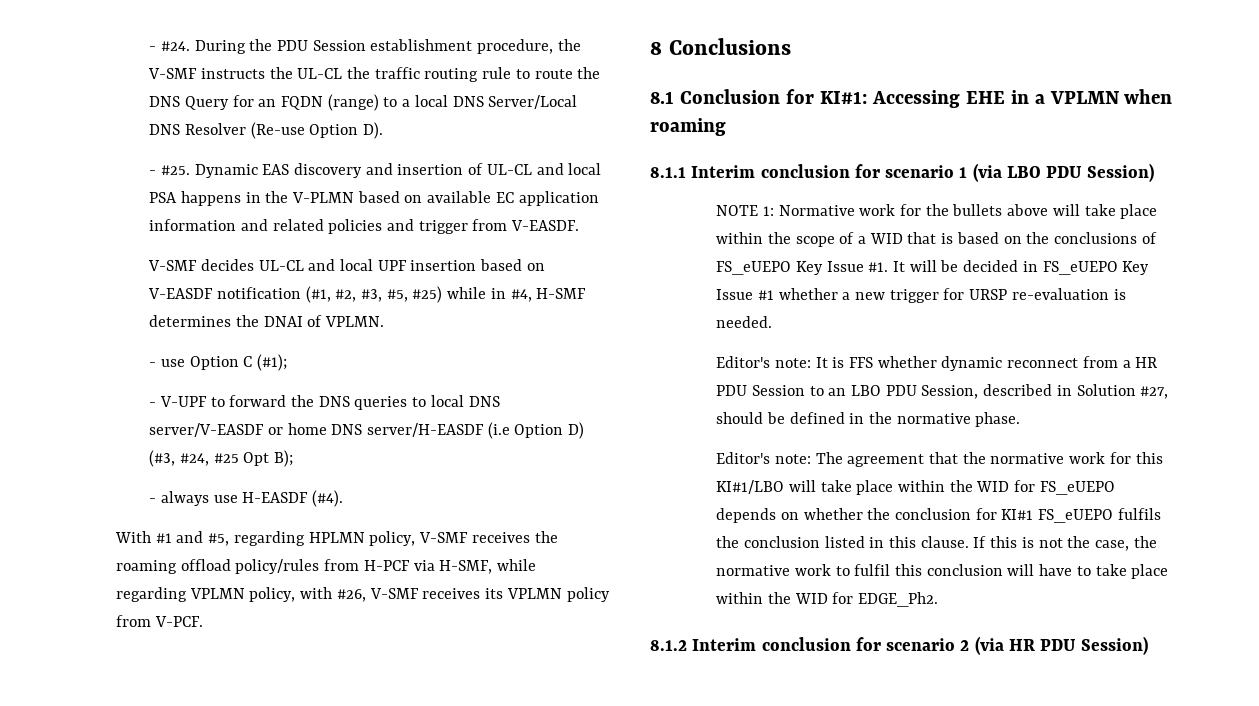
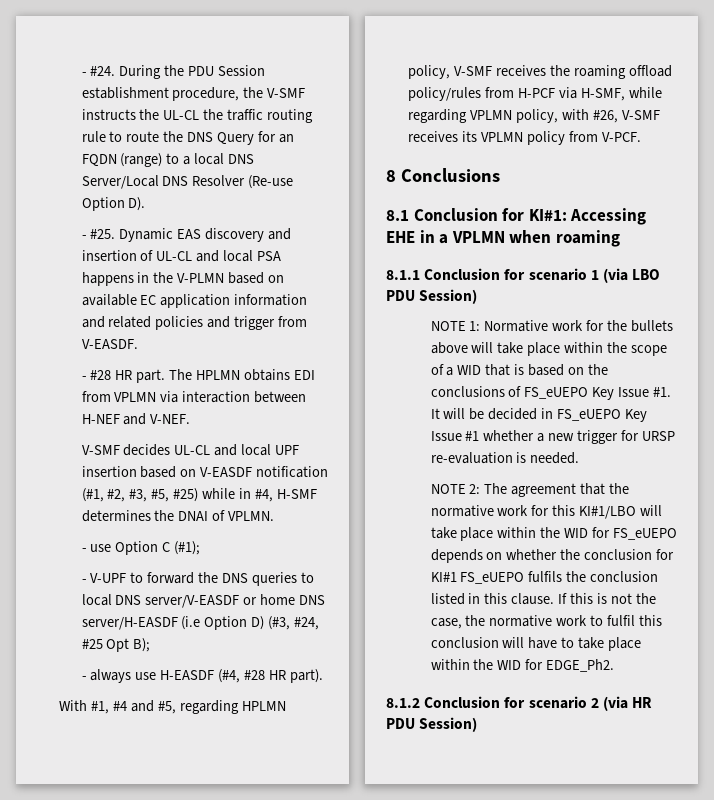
+ - #28 HR part. The HPLMN obtains EDI from VPLMN via interaction between H-NEF and V-NEF.
- - always use H-EASDF (#4).
+ - always use H-EASDF (#4, #28 HR part).
- With #1 and #5, regarding HPLMN policy, V-SMF receives the roaming offload policy/rules from H-PCF via H-SMF, while regarding VPLMN policy, with #26, V-SMF receives its VPLMN policy from V-PCF.
+ With #1, #4 and #5, regarding HPLMN policy, V-SMF receives the roaming offload policy/rules from H-PCF via H-SMF, while regarding VPLMN policy, with #26, V-SMF receives its VPLMN policy from V-PCF.
- 8.1.1 Interim conclusion for scenario 1 (via LBO PDU Session)
+ 8.1.1 Conclusion for scenario 1 (via LBO PDU Session)
- Editor's note: It is FFS whether dynamic reconnect from a HR PDU Session to an LBO PDU Session, described in Solution #27, should be defined in the normative phase.
- Editor's note: The agreement that the normative work for this KI#1/LBO will take place within the WID for FS_eUEPO depends on whether the conclusion for KI#1 FS_eUEPO fulfils the conclusion listed in this clause.
+ NOTE 2: The agreement that the normative work for this KI#1/LBO will take place within the WID for FS_eUEPO depends on whether the conclusion for KI#1 FS_eUEPO fulfils the conclusion listed in this clause.
- 8.1.2 Interim conclusion for scenario 2 (via HR PDU Session)
+ 8.1.2 Conclusion for scenario 2 (via HR PDU Session)

